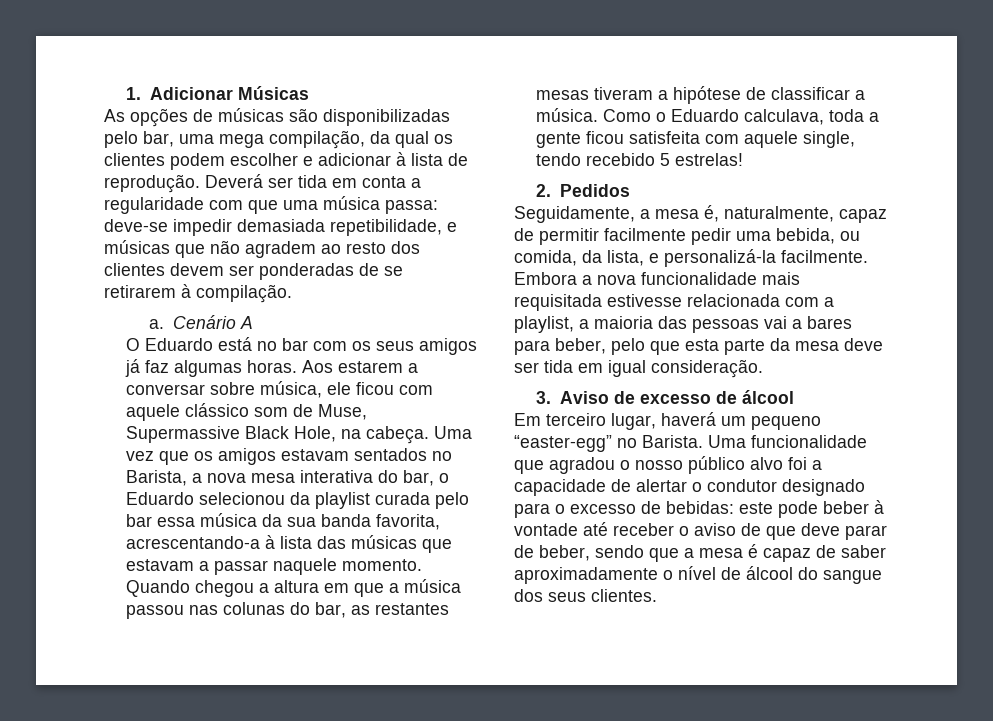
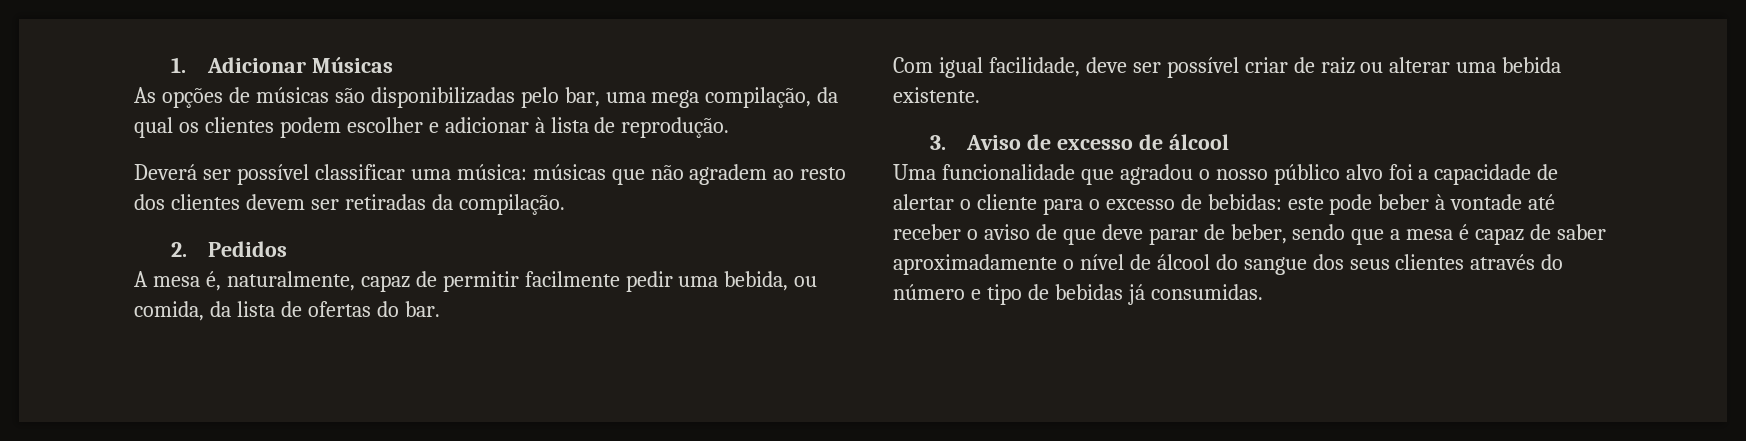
- As opções de músicas são disponibilizadas pelo bar, uma mega compilação, da qual os clientes podem escolher e adicionar à lista de reprodução. Deverá ser tida em conta a regularidade com que uma música passa: deve-se impedir demasiada repetibilidade, e músicas que não agradem ao resto dos clientes devem ser ponderadas de se retirarem à compilação.
- a. Cenário A
- O Eduardo está no bar com os seus amigos já faz algumas horas. Aos estarem a conversar sobre música, ele ficou com aquele clássico som de Muse, Supermassive Black Hole, na cabeça. Uma vez que os amigos estavam sentados no Barista, a nova mesa interativa do bar, o Eduardo selecionou da playlist curada pelo bar essa música da sua banda favorita, acrescentando-a à lista das músicas que estavam a passar naquele momento. Quando chegou a altura em que a música passou nas colunas do bar, as restantes mesas tiveram a hipótese de classificar a música. Como o Eduardo calculava, toda a gente ficou satisfeita com aquele single, tendo recebido 5 estrelas!
+ As opções de músicas são disponibilizadas pelo bar, uma mega compilação, da qual os clientes podem escolher e adicionar à lista de reprodução.
+ Deverá ser possível classificar uma música: músicas que não agradem ao resto dos clientes devem ser retiradas da compilação.
- Seguidamente, a mesa é, naturalmente, capaz de permitir facilmente pedir uma bebida, ou comida, da lista, e personalizá-la facilmente. Embora a nova funcionalidade mais requisitada estivesse relacionada com a playlist, a maioria das pessoas vai a bares para beber, pelo que esta parte da mesa deve ser tida em igual consideração.
+ A mesa é, naturalmente, capaz de permitir facilmente pedir uma bebida, ou comida, da lista de ofertas do bar.
+ Com igual facilidade, deve ser possível criar de raiz ou alterar uma bebida existente.
- Em terceiro lugar, haverá um pequeno “easter-egg” no Barista. Uma funcionalidade que agradou o nosso público alvo foi a capacidade de alertar o condutor designado para o excesso de bebidas: este pode beber à vontade até receber o aviso de que deve parar de beber, sendo que a mesa é capaz de saber aproximadamente o nível de álcool do sangue dos seus clientes.
+ Uma funcionalidade que agradou o nosso público alvo foi a capacidade de alertar o cliente para o excesso de bebidas: este pode beber à vontade até receber o aviso de que deve parar de beber, sendo que a mesa é capaz de saber aproximadamente o nível de álcool do sangue dos seus clientes através do número e tipo de bebidas já consumidas.

